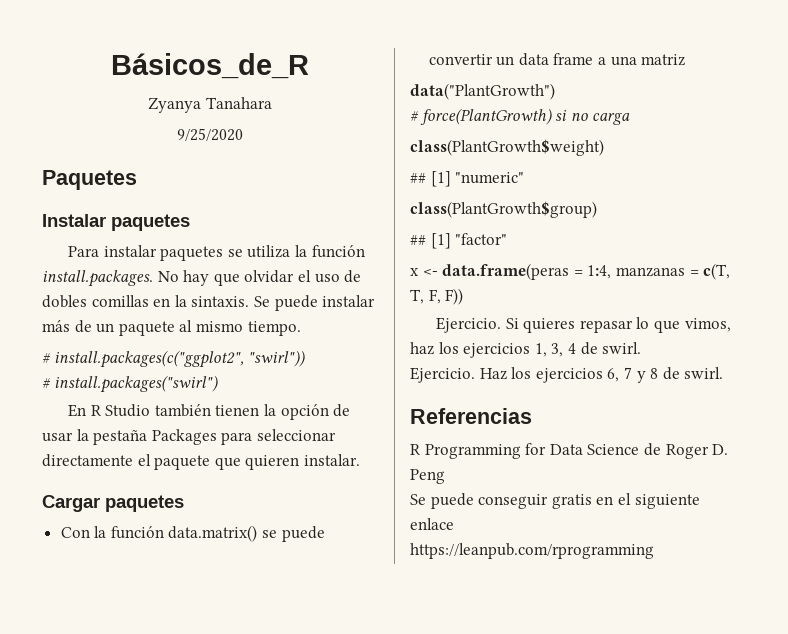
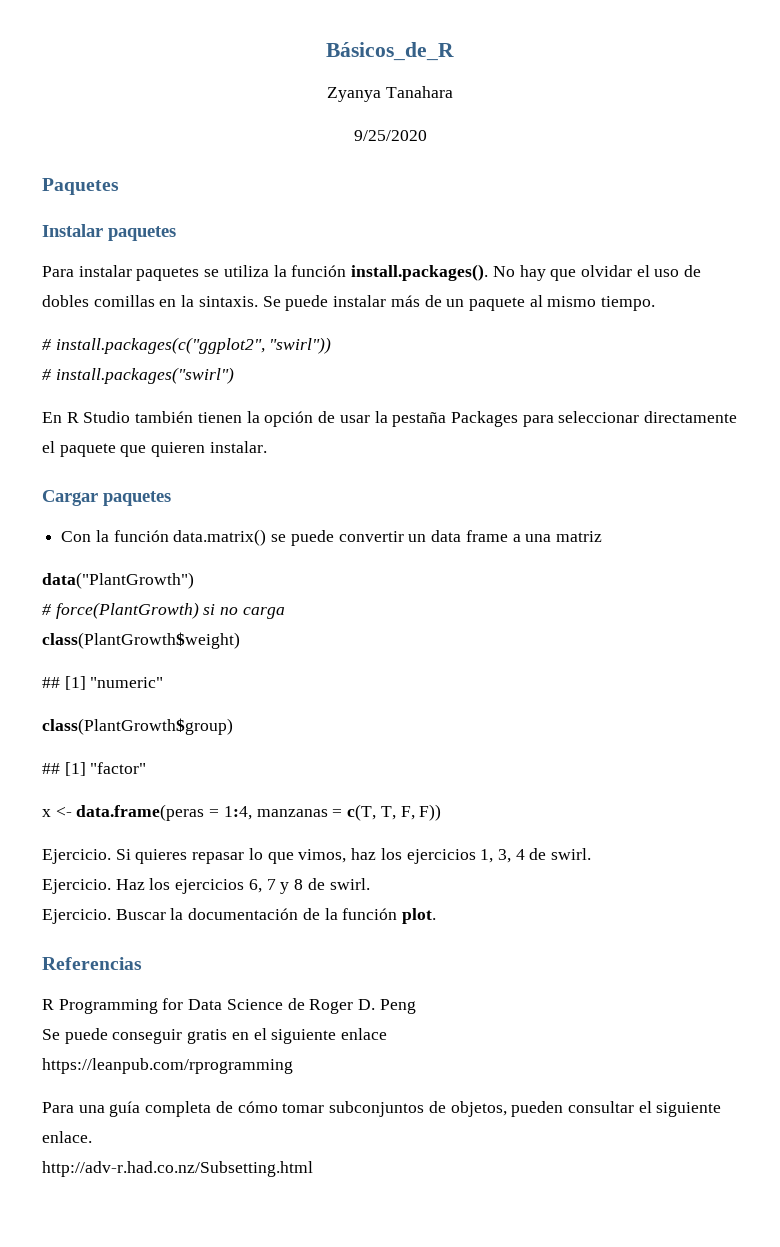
- Para instalar paquetes se utiliza la función install.packages. No hay que olvidar el uso de dobles comillas en la sintaxis.
+ Para instalar paquetes se utiliza la función install.packages(). No hay que olvidar el uso de dobles comillas en la sintaxis.
+ Ejercicio. Buscar la documentación de la función plot.
+ Para una guía completa de cómo tomar subconjuntos de objetos, pueden consultar el siguiente enlace.
+ http://adv-r.had.co.nz/Subsetting.html

